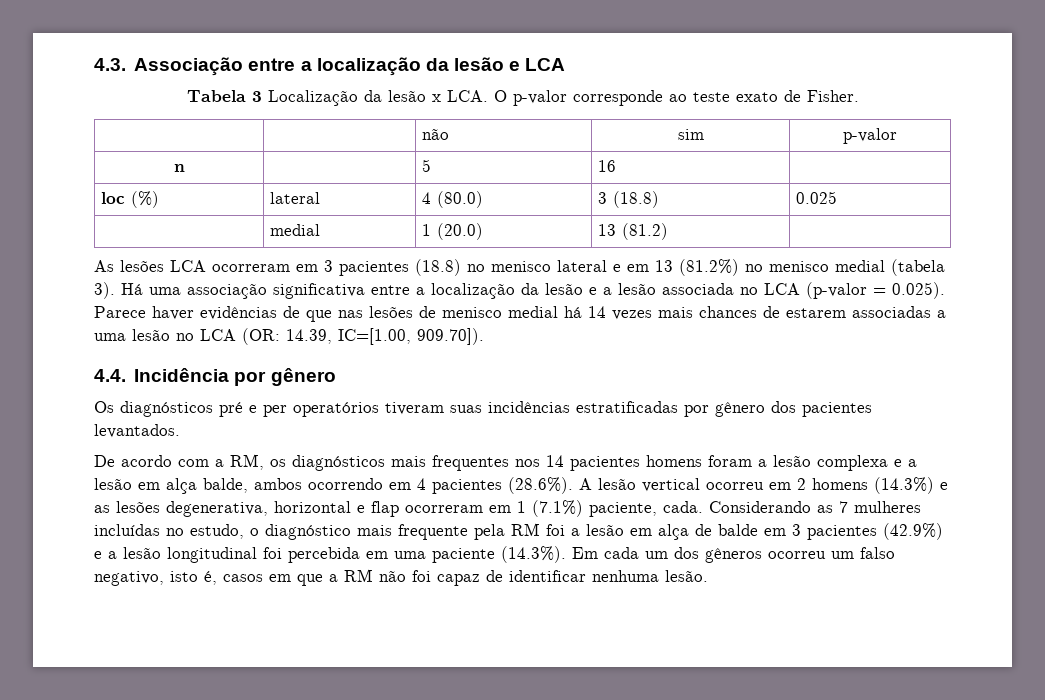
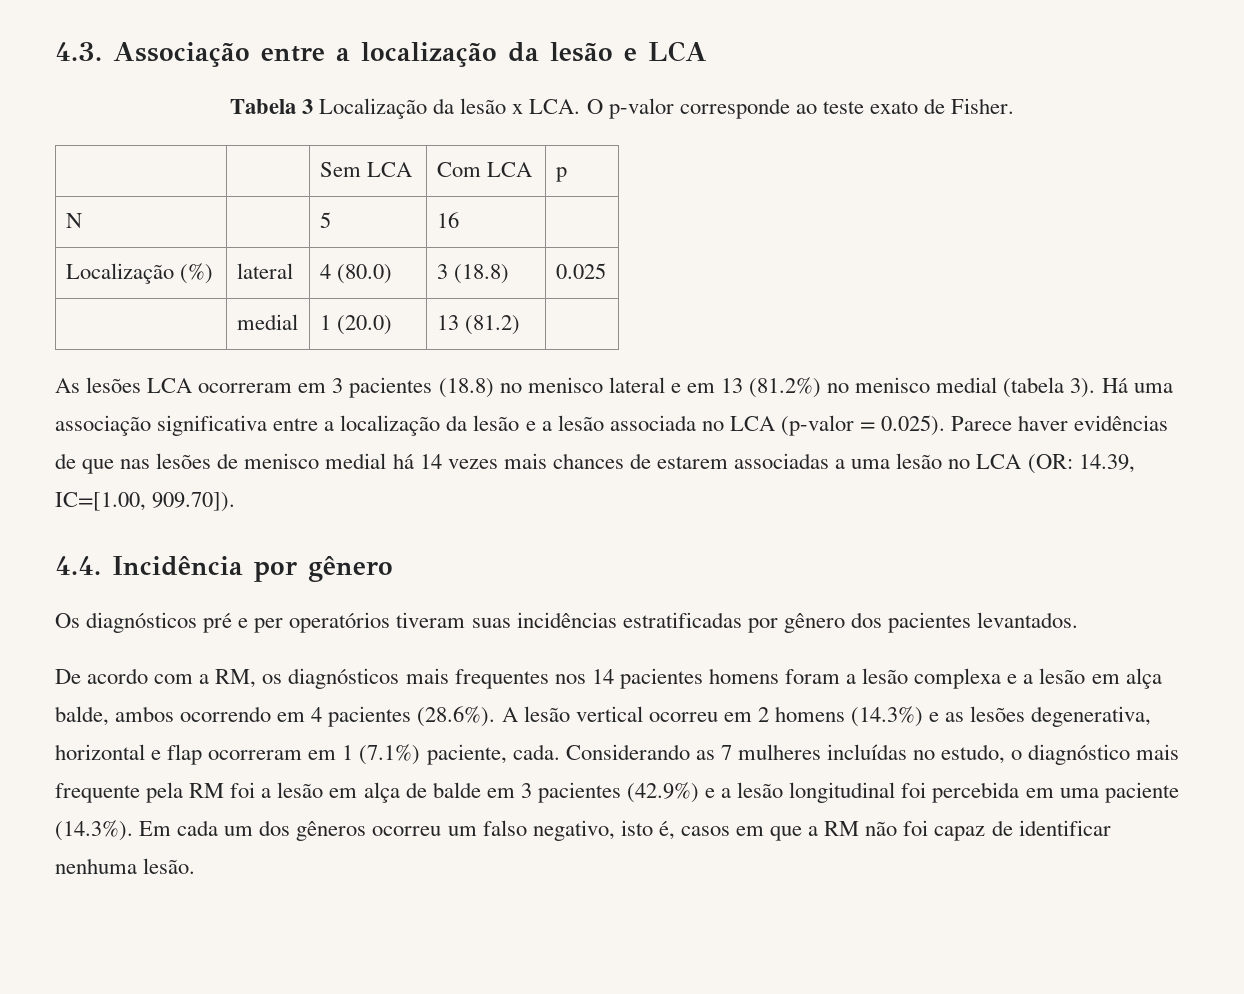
- | | não | sim | p-valor
- n | | 5 | 16 |
+ | | Sem LCA | Com LCA | p
+ N | | 5 | 16 |
- loc (%) | lateral | 4 (80.0) | 3 (18.8) | 0.025
+ Localização (%) | lateral | 4 (80.0) | 3 (18.8) | 0.025

